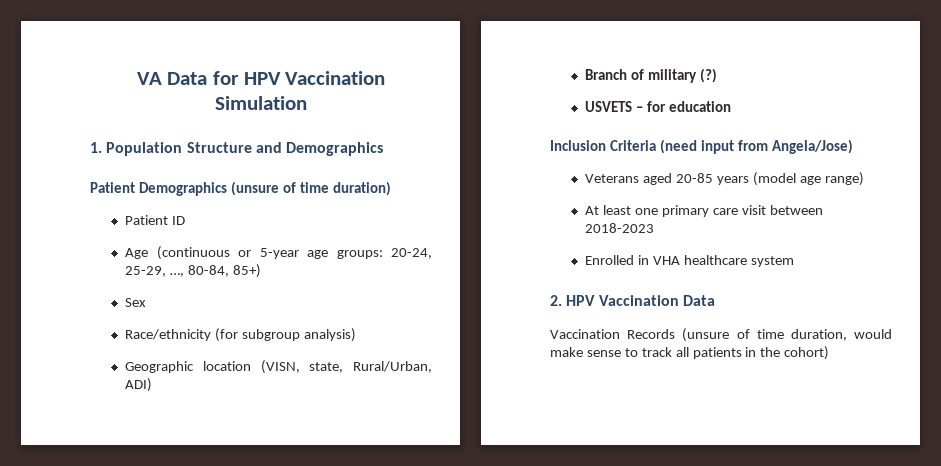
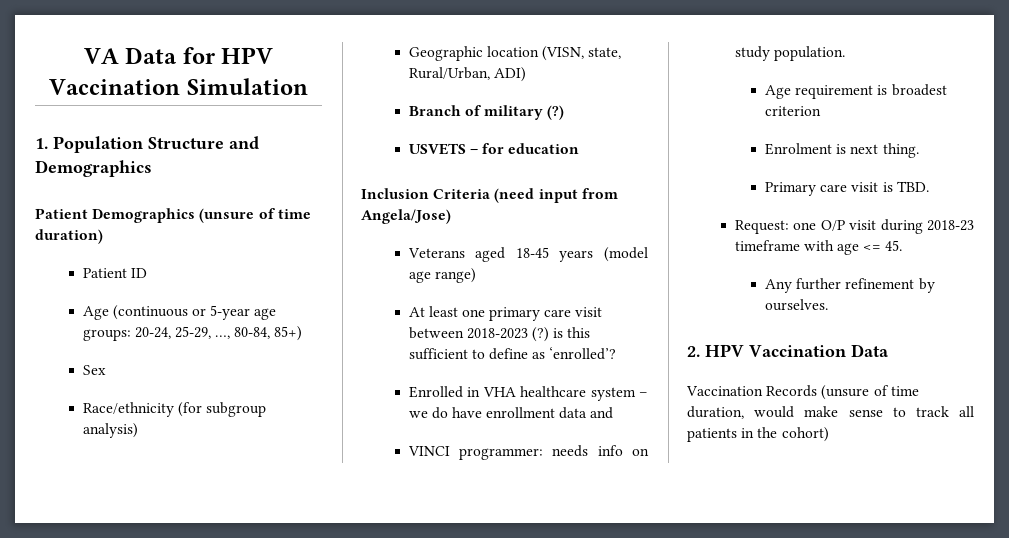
- Veterans aged 20-85 years (model age range)
+ Veterans aged 18-45 years (model age range)
- At least one primary care visit between 2018-2023
+ At least one primary care visit between 2018-2023 (?) is this sufficient to define as ‘enrolled’?
- Enrolled in VHA healthcare system
+ Enrolled in VHA healthcare system – we do have enrollment data and
+ VINCI programmer: needs info on study population.
+ Age requirement is broadest criterion
+ Enrolment is next thing.
+ Primary care visit is TBD.
+ Request: one O/P visit during 2018-23 timeframe with age <= 45.
+ Any further refinement by ourselves.

